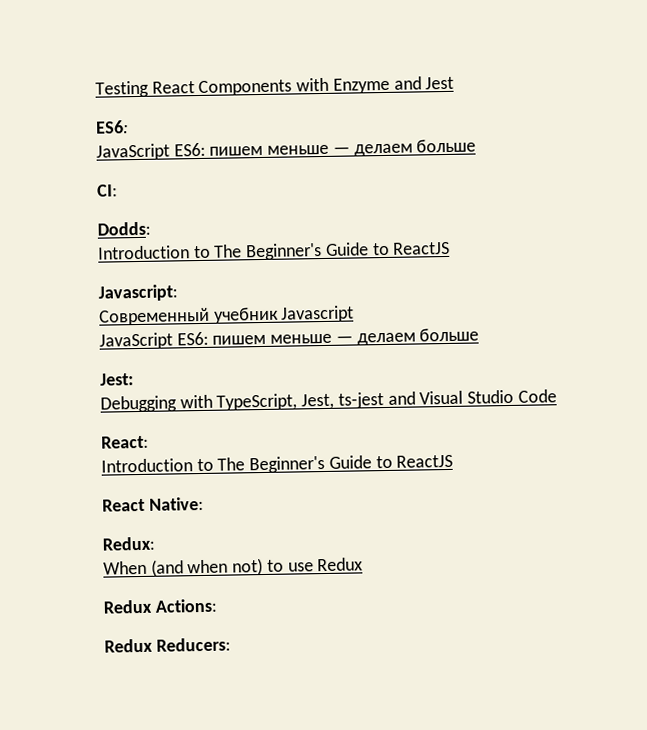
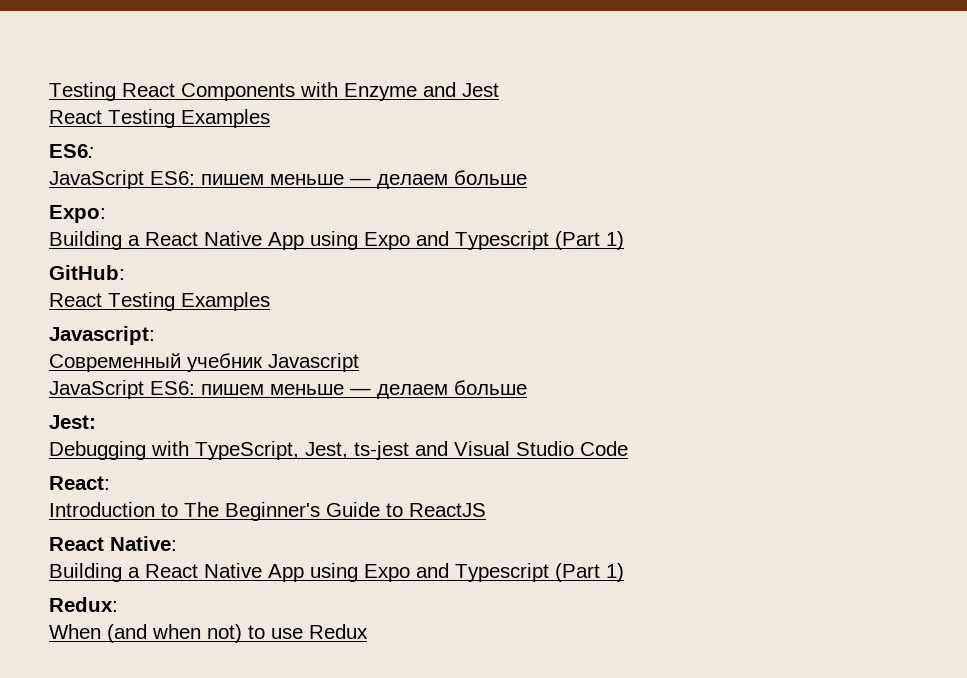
  Testing React Components with Enzyme and Jest
+ React Testing Examples
- CI:
- Dodds:
- Introduction to The Beginner's Guide to ReactJS
+ Expo:
+ Building a React Native App using Expo and Typescript (Part 1)
+ GitHub:
+ React Testing Examples
  React Native:
+ Building a React Native App using Expo and Typescript (Part 1)
- Redux Actions:
- Redux Reducers:

